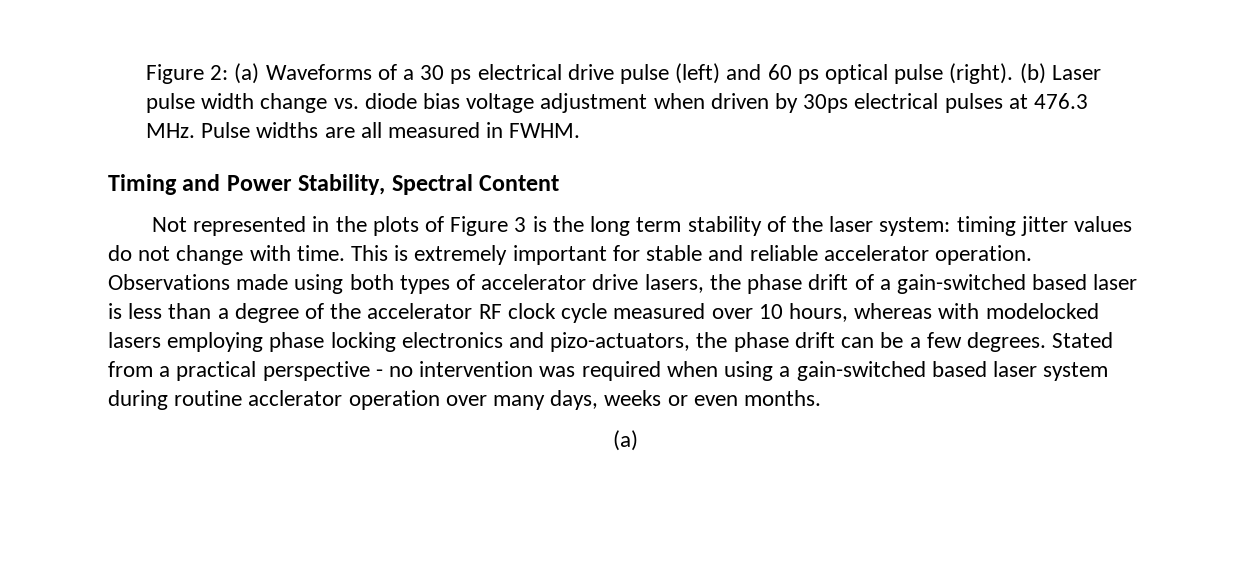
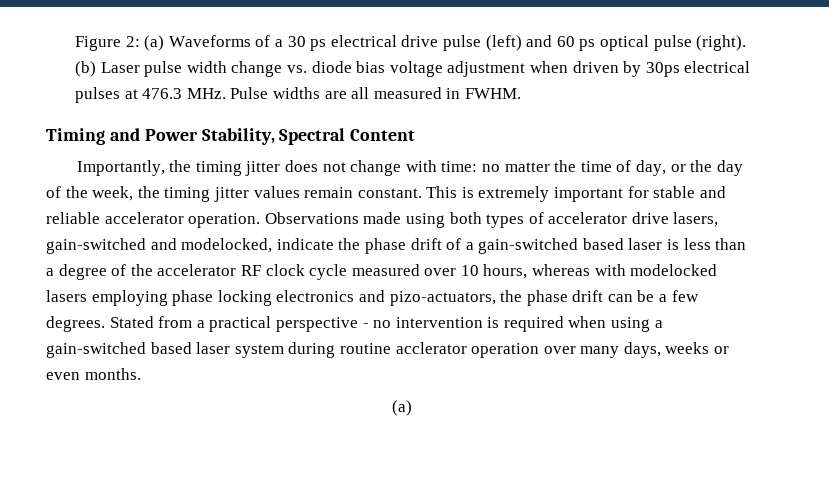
- Not represented in the plots of Figure 3 is the long term stability of the laser system: timing jitter values do not change with time.
+ Importantly, the timing jitter does not change with time: no matter the time of day, or the day of the week, the timing jitter values remain constant.
- Observations made using both types of accelerator drive lasers, the phase drift of a gain-switched based laser is less than a degree of the accelerator RF clock cycle measured over 10 hours, whereas with modelocked lasers employing phase locking electronics and pizo-actuators, the phase drift can be a few degrees.
+ Observations made using both types of accelerator drive lasers, gain-switched and modelocked, indicate the phase drift of a gain-switched based laser is less than a degree of the accelerator RF clock cycle measured over 10 hours, whereas with modelocked lasers employing phase locking electronics and pizo-actuators, the phase drift can be a few degrees.
- Stated from a practical perspective - no intervention was required when using a gain-switched based laser system during routine acclerator operation over many days, weeks or even months.
+ Stated from a practical perspective - no intervention is required when using a gain-switched based laser system during routine acclerator operation over many days, weeks or even months.

